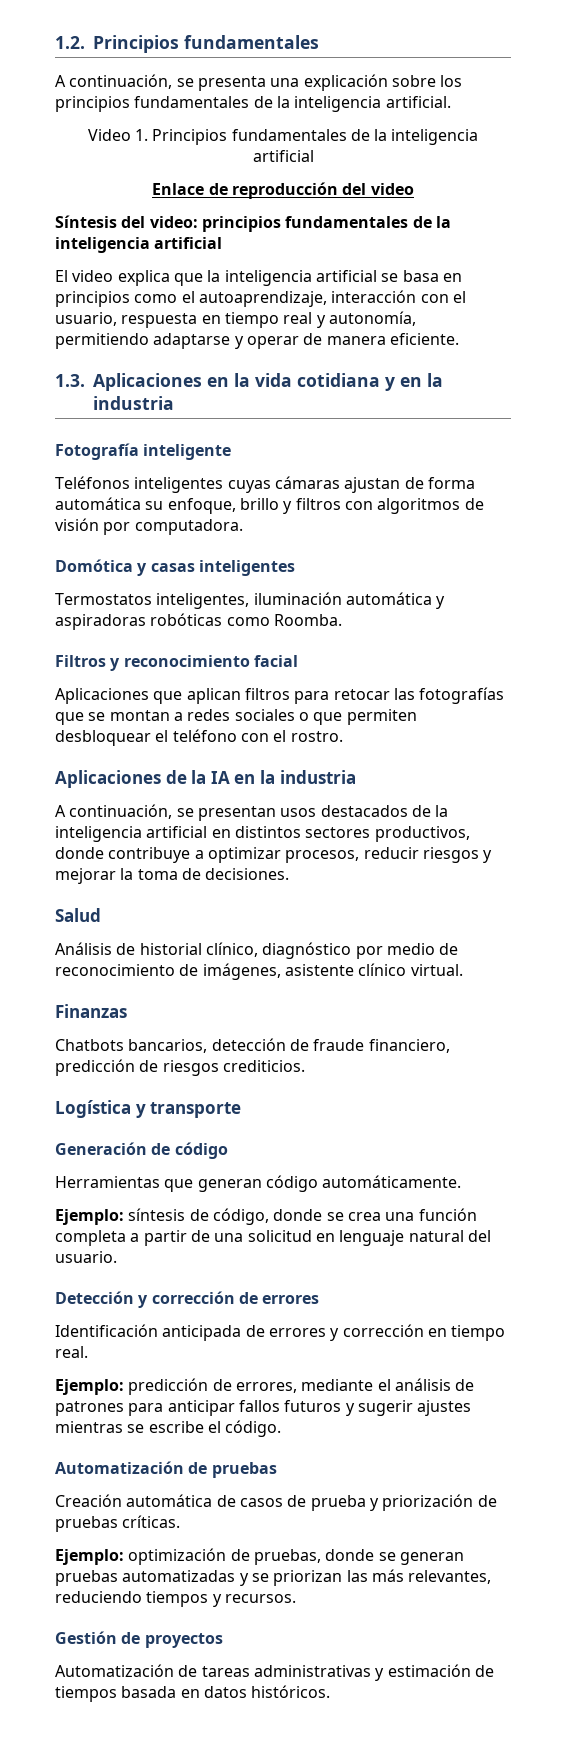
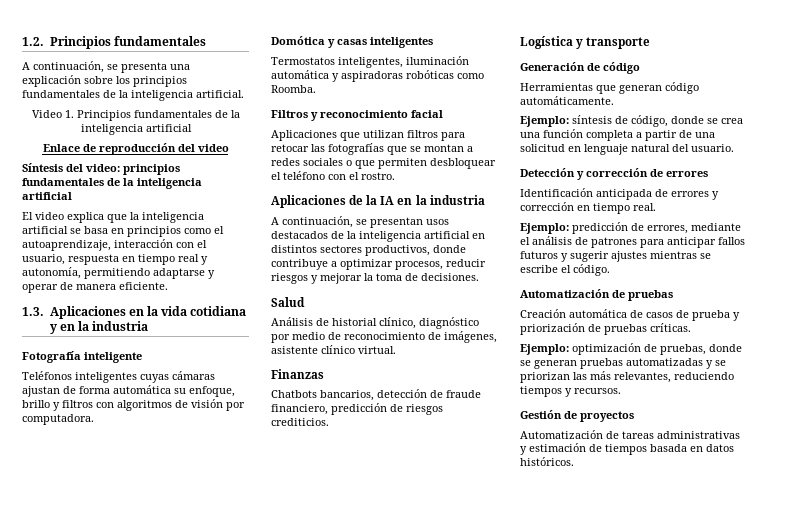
- Aplicaciones que aplican filtros para retocar las fotografías que se montan a redes sociales o que permiten desbloquear el teléfono con el rostro.
+ Aplicaciones que utilizan filtros para retocar las fotografías que se montan a redes sociales o que permiten desbloquear el teléfono con el rostro.

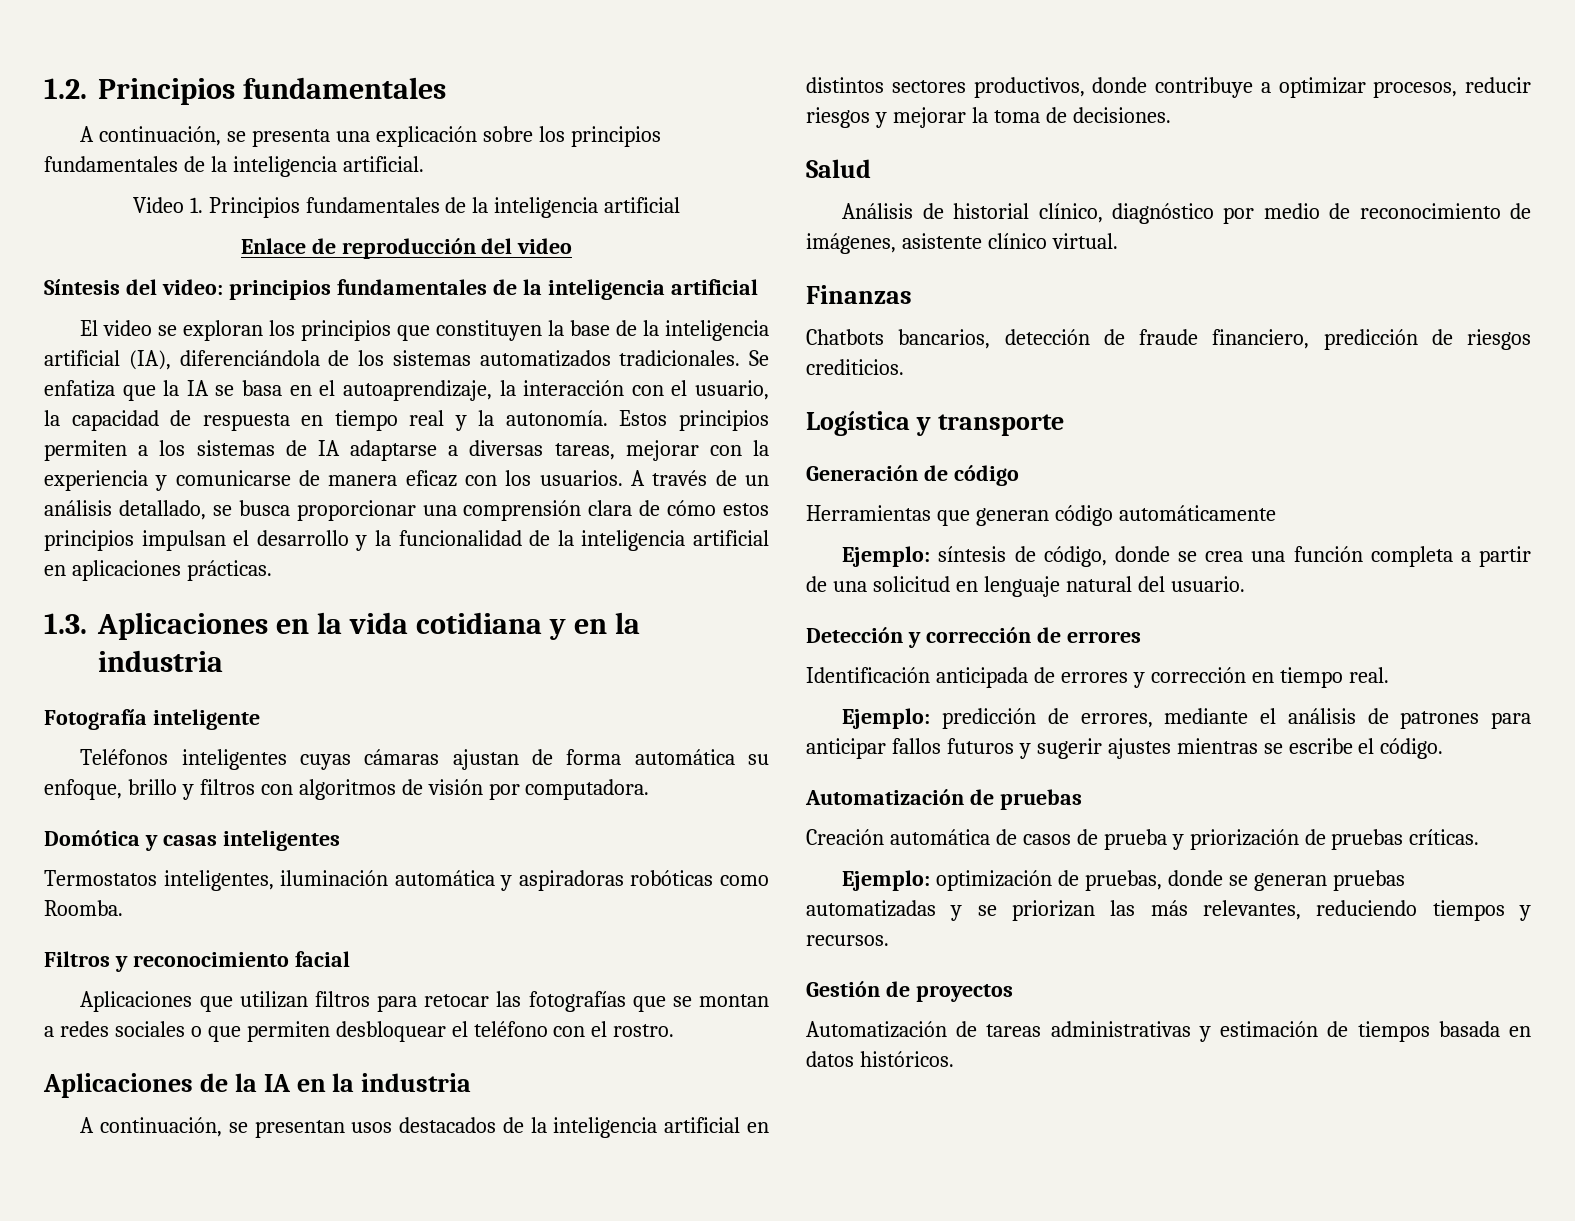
- El video explica que la inteligencia artificial se basa en principios como el autoaprendizaje, interacción con el usuario, respuesta en tiempo real y autonomía, permitiendo adaptarse y operar de manera eficiente.
+ El video se exploran los principios que constituyen la base de la inteligencia artificial (IA), diferenciándola de los sistemas automatizados tradicionales. Se enfatiza que la IA se basa en el autoaprendizaje, la interacción con el usuario, la capacidad de respuesta en tiempo real y la autonomía. Estos principios permiten a los sistemas de IA adaptarse a diversas tareas, mejorar con la experiencia y comunicarse de manera eficaz con los usuarios. A través de un análisis detallado, se busca proporcionar una comprensión clara de cómo estos principios impulsan el desarrollo y la funcionalidad de la inteligencia artificial en aplicaciones prácticas.
- Herramientas que generan código automáticamente.
+ Herramientas que generan código automáticamente

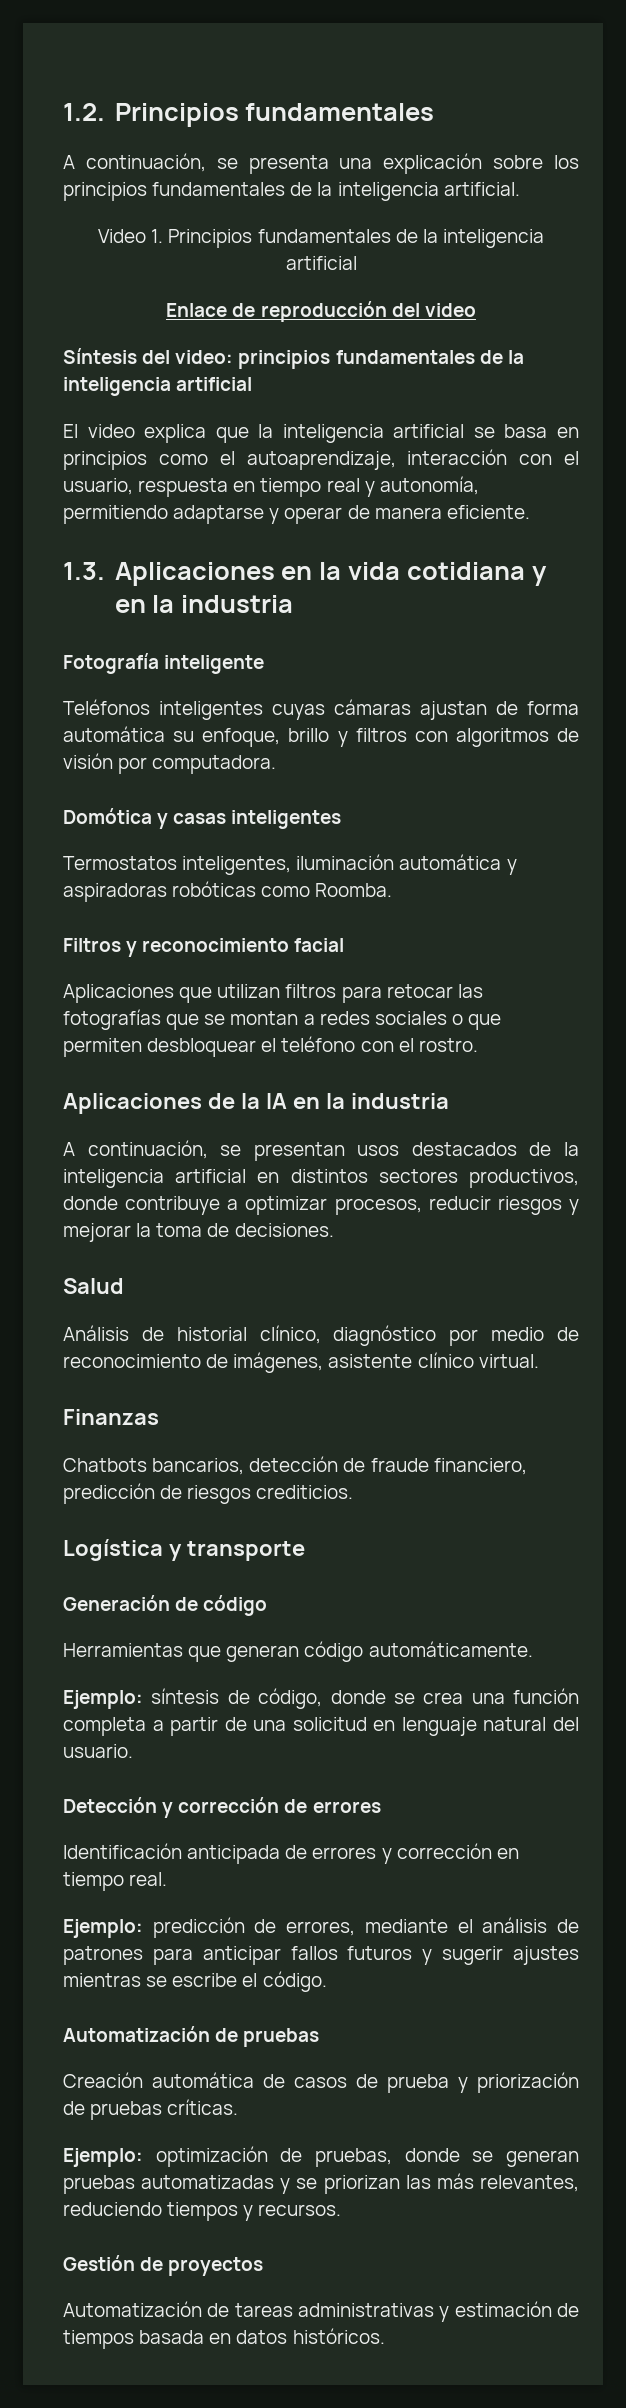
- El video se exploran los principios que constituyen la base de la inteligencia artificial (IA), diferenciándola de los sistemas automatizados tradicionales. Se enfatiza que la IA se basa en el autoaprendizaje, la interacción con el usuario, la capacidad de respuesta en tiempo real y la autonomía. Estos principios permiten a los sistemas de IA adaptarse a diversas tareas, mejorar con la experiencia y comunicarse de manera eficaz con los usuarios. A través de un análisis detallado, se busca proporcionar una comprensión clara de cómo estos principios impulsan el desarrollo y la funcionalidad de la inteligencia artificial en aplicaciones prácticas.
+ El video explica que la inteligencia artificial se basa en principios como el autoaprendizaje, interacción con el usuario, respuesta en tiempo real y autonomía, permitiendo adaptarse y operar de manera eficiente.
- Herramientas que generan código automáticamente
+ Herramientas que generan código automáticamente.

